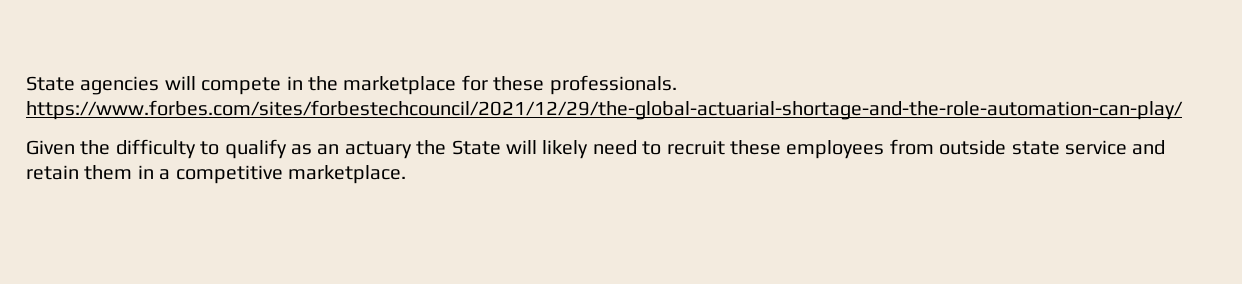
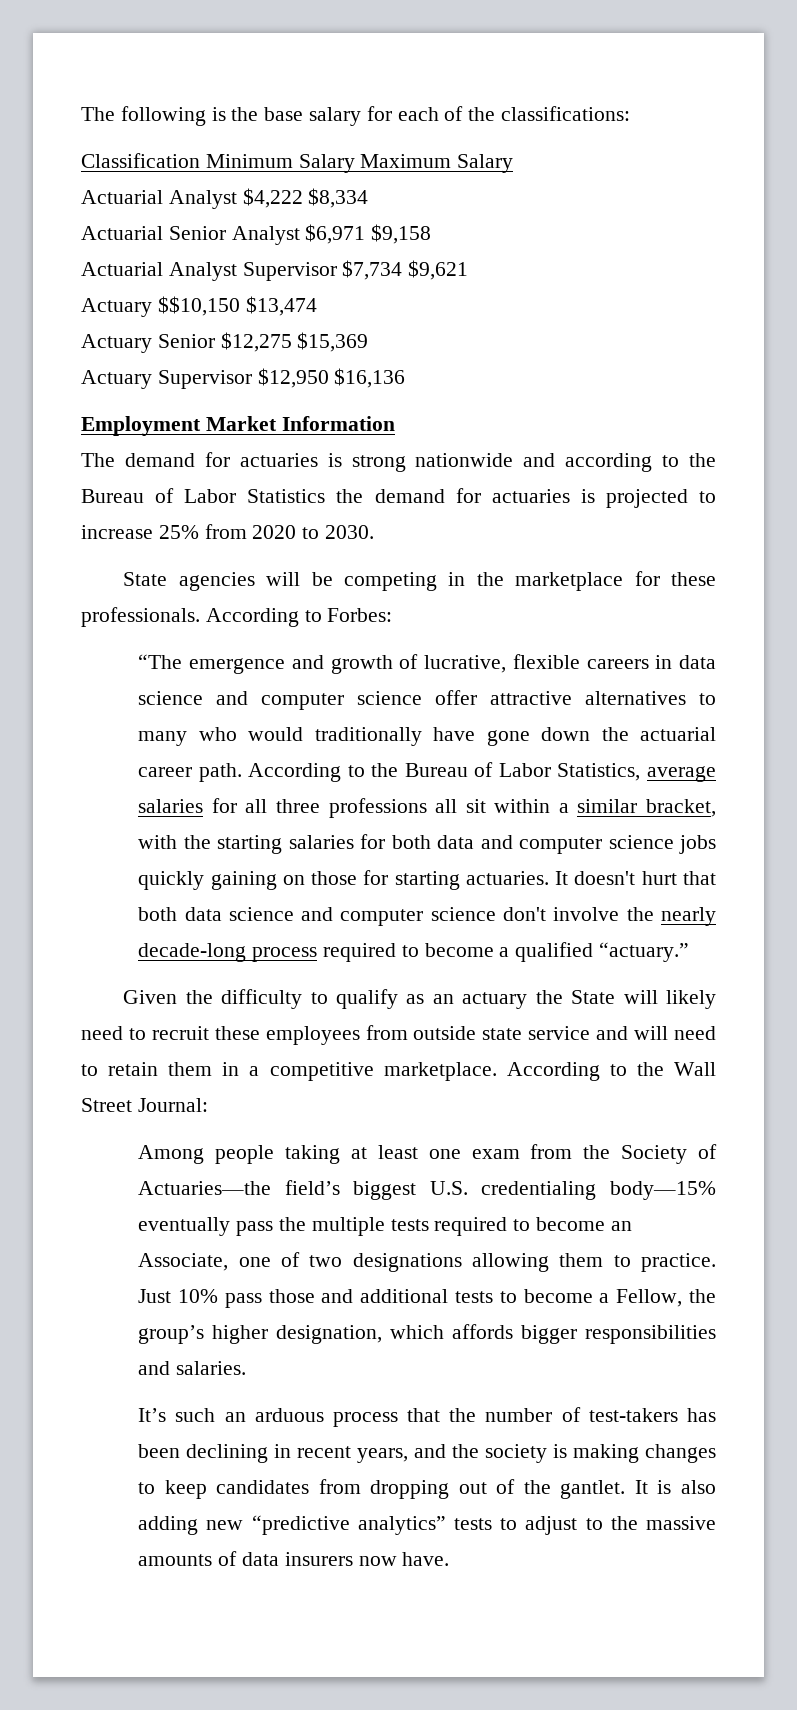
+ The following is the base salary for each of the classifications:
+ Classification Minimum Salary Maximum Salary
+ Actuarial Analyst $4,222 $8,334
+ Actuarial Senior Analyst $6,971 $9,158
+ Actuarial Analyst Supervisor $7,734 $9,621
+ Actuary $$10,150 $13,474
+ Actuary Senior $12,275 $15,369
+ Actuary Supervisor $12,950 $16,136
+ Employment Market Information
+ The demand for actuaries is strong nationwide and according to the Bureau of Labor Statistics the demand for actuaries is projected to increase 25% from 2020 to 2030.
- State agencies will compete in the marketplace for these professionals. https://www.forbes.com/sites/forbestechcouncil/2021/12/29/the-global-actuarial-shortage-and-the-role-automation-can-play/
+ State agencies will be competing in the marketplace for these professionals. According to Forbes:
+ “The emergence and growth of lucrative, flexible careers in data science and computer science offer attractive alternatives to many who would traditionally have gone down the actuarial career path. According to the Bureau of Labor Statistics, average salaries for all three professions all sit within a similar bracket, with the starting salaries for both data and computer science jobs quickly gaining on those for starting actuaries. It doesn't hurt that both data science and computer science don't involve the nearly decade-long process required to become a qualified “actuary.”
- Given the difficulty to qualify as an actuary the State will likely need to recruit these employees from outside state service and retain them in a competitive marketplace.
+ Given the difficulty to qualify as an actuary the State will likely need to recruit these employees from outside state service and will need to retain them in a competitive marketplace.
+ According to the Wall Street Journal:
+ Among people taking at least one exam from the Society of Actuaries—the field’s biggest U.S. credentialing body—15% eventually pass the multiple tests required to become an Associate, one of two designations allowing them to practice. Just 10% pass those and additional tests to become a Fellow, the group’s higher designation, which affords bigger responsibilities and salaries.
+ It’s such an arduous process that the number of test-takers has been declining in recent years, and the society is making changes to keep candidates from dropping out of the gantlet. It is also adding new “predictive analytics” tests to adjust to the massive amounts of data insurers now have.

